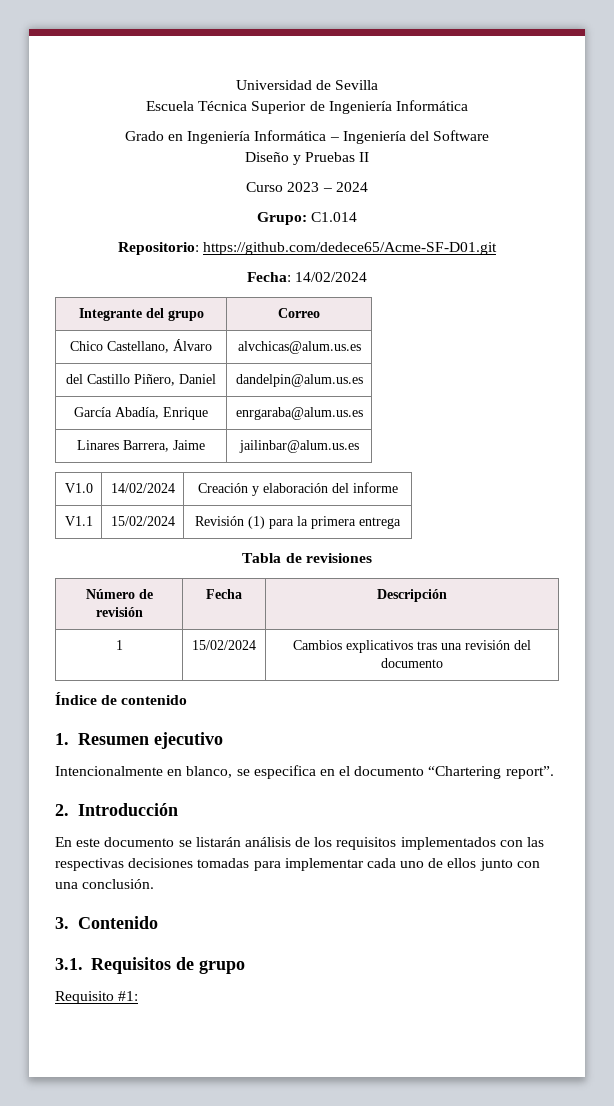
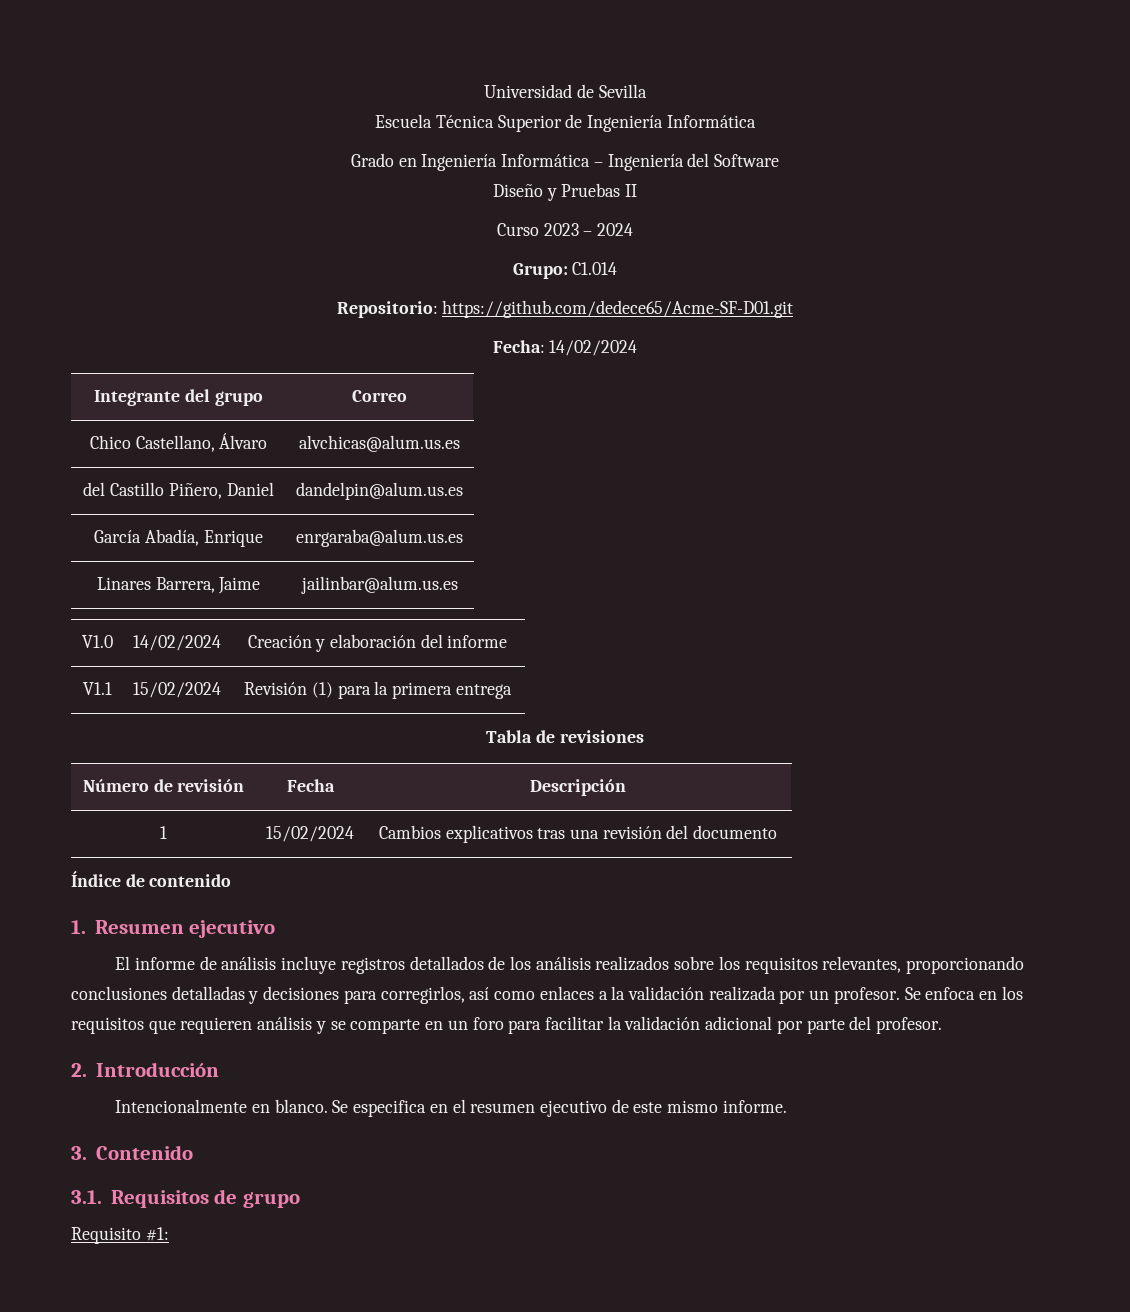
- Intencionalmente en blanco, se especifica en el documento “Chartering report”.
+ El informe de análisis incluye registros detallados de los análisis realizados sobre los requisitos relevantes, proporcionando conclusiones detalladas y decisiones para corregirlos, así como enlaces a la validación realizada por un profesor. Se enfoca en los requisitos que requieren análisis y se comparte en un foro para facilitar la validación adicional por parte del profesor.
  2. Introducción
- En este documento se listarán análisis de los requisitos implementados con las respectivas decisiones tomadas para implementar cada uno de ellos junto con una conclusión.
+ Intencionalmente en blanco. Se especifica en el resumen ejecutivo de este mismo informe.

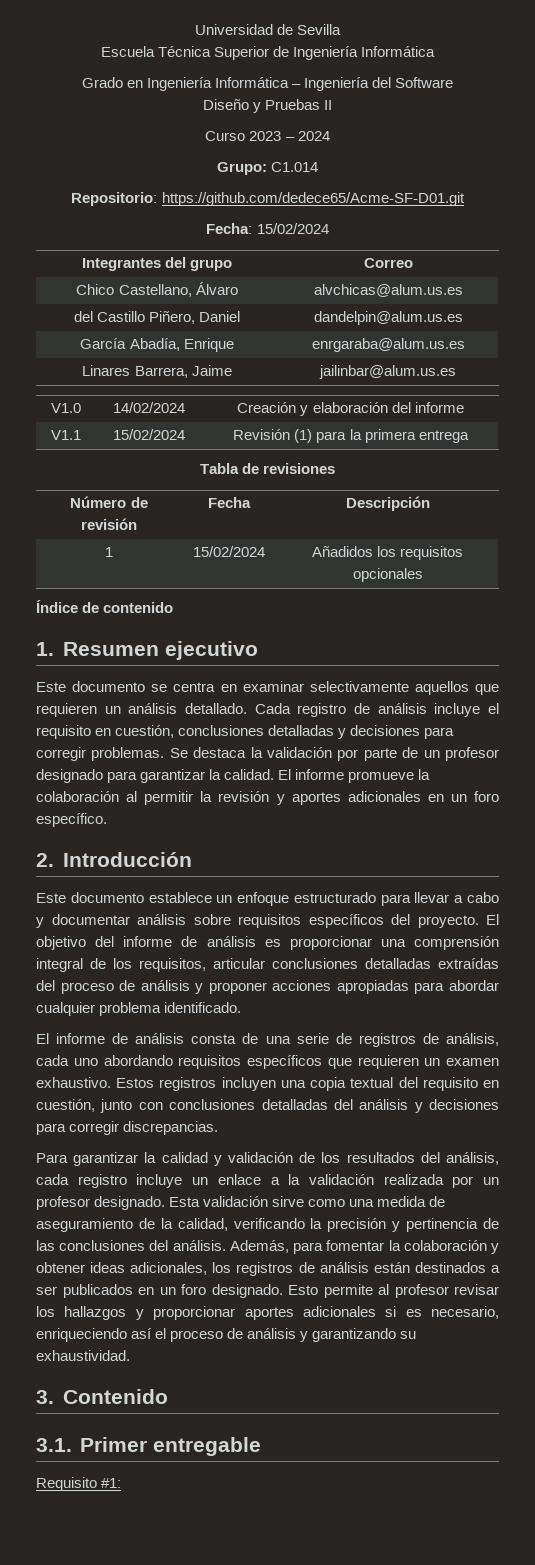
- Fecha: 14/02/2024
- Integrante del grupo | Correo
+ Fecha: 15/02/2024
+ Integrantes del grupo | Correo
- 1 | 15/02/2024 | Cambios explicativos tras una revisión del documento
+ 1 | 15/02/2024 | Añadidos los requisitos opcionales
- El informe de análisis incluye registros detallados de los análisis realizados sobre los requisitos relevantes, proporcionando conclusiones detalladas y decisiones para corregirlos, así como enlaces a la validación realizada por un profesor. Se enfoca en los requisitos que requieren análisis y se comparte en un foro para facilitar la validación adicional por parte del profesor.
+ Este documento se centra en examinar selectivamente aquellos que requieren un análisis detallado. Cada registro de análisis incluye el requisito en cuestión, conclusiones detalladas y decisiones para corregir problemas. Se destaca la validación por parte de un profesor designado para garantizar la calidad. El informe promueve la colaboración al permitir la revisión y aportes adicionales en un foro específico.
  2. Introducción
- Intencionalmente en blanco. Se especifica en el resumen ejecutivo de este mismo informe.
+ Este documento establece un enfoque estructurado para llevar a cabo y documentar análisis sobre requisitos específicos del proyecto. El objetivo del informe de análisis es proporcionar una comprensión integral de los requisitos, articular conclusiones detalladas extraídas del proceso de análisis y proponer acciones apropiadas para abordar cualquier problema identificado.
+ El informe de análisis consta de una serie de registros de análisis, cada uno abordando requisitos específicos que requieren un examen exhaustivo. Estos registros incluyen una copia textual del requisito en cuestión, junto con conclusiones detalladas del análisis y decisiones para corregir discrepancias.
+ Para garantizar la calidad y validación de los resultados del análisis, cada registro incluye un enlace a la validación realizada por un profesor designado. Esta validación sirve como una medida de aseguramiento de la calidad, verificando la precisión y pertinencia de las conclusiones del análisis. Además, para fomentar la colaboración y obtener ideas adicionales, los registros de análisis están destinados a ser publicados en un foro designado. Esto permite al profesor revisar los hallazgos y proporcionar aportes adicionales si es necesario, enriqueciendo así el proceso de análisis y garantizando su exhaustividad.
- 3.1. Requisitos de grupo
+ 3.1. Primer entregable

